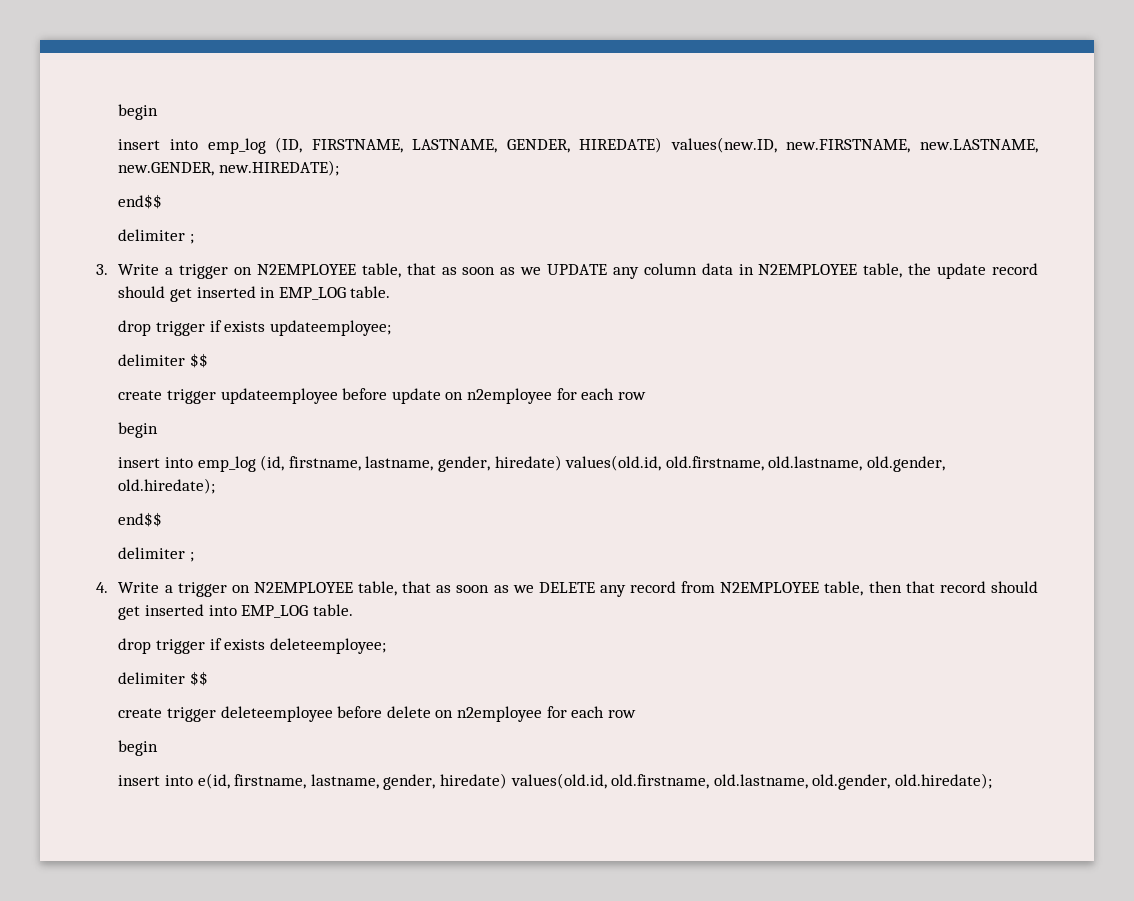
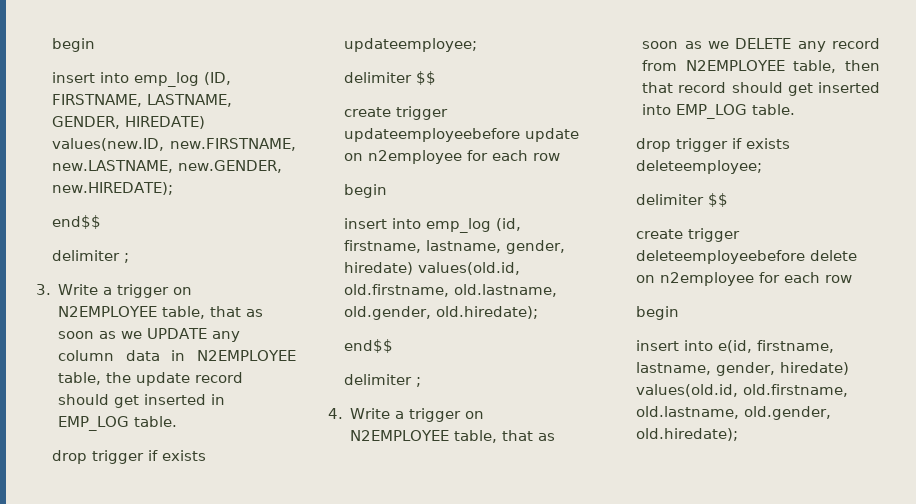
- create trigger updateemployee before update on n2employee for each row
+ create trigger updateemployeebefore update on n2employee for each row
- create trigger deleteemployee before delete on n2employee for each row
+ create trigger deleteemployeebefore delete on n2employee for each row

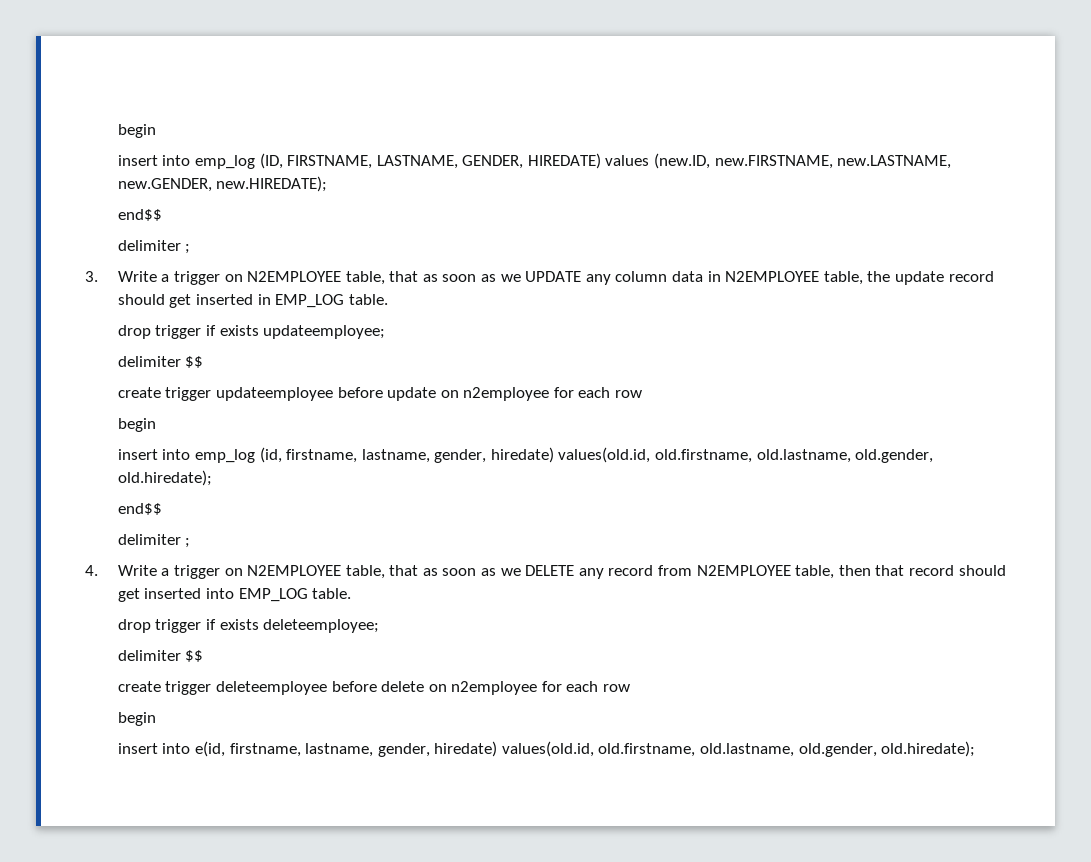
- insert into emp_log (ID, FIRSTNAME, LASTNAME, GENDER, HIREDATE) values(new.ID, new.FIRSTNAME, new.LASTNAME, new.GENDER, new.HIREDATE);
+ insert into emp_log (ID, FIRSTNAME, LASTNAME, GENDER, HIREDATE) values (new.ID, new.FIRSTNAME, new.LASTNAME, new.GENDER, new.HIREDATE);
- create trigger updateemployeebefore update on n2employee for each row
+ create trigger updateemployee before update on n2employee for each row
- create trigger deleteemployeebefore delete on n2employee for each row
+ create trigger deleteemployee before delete on n2employee for each row

